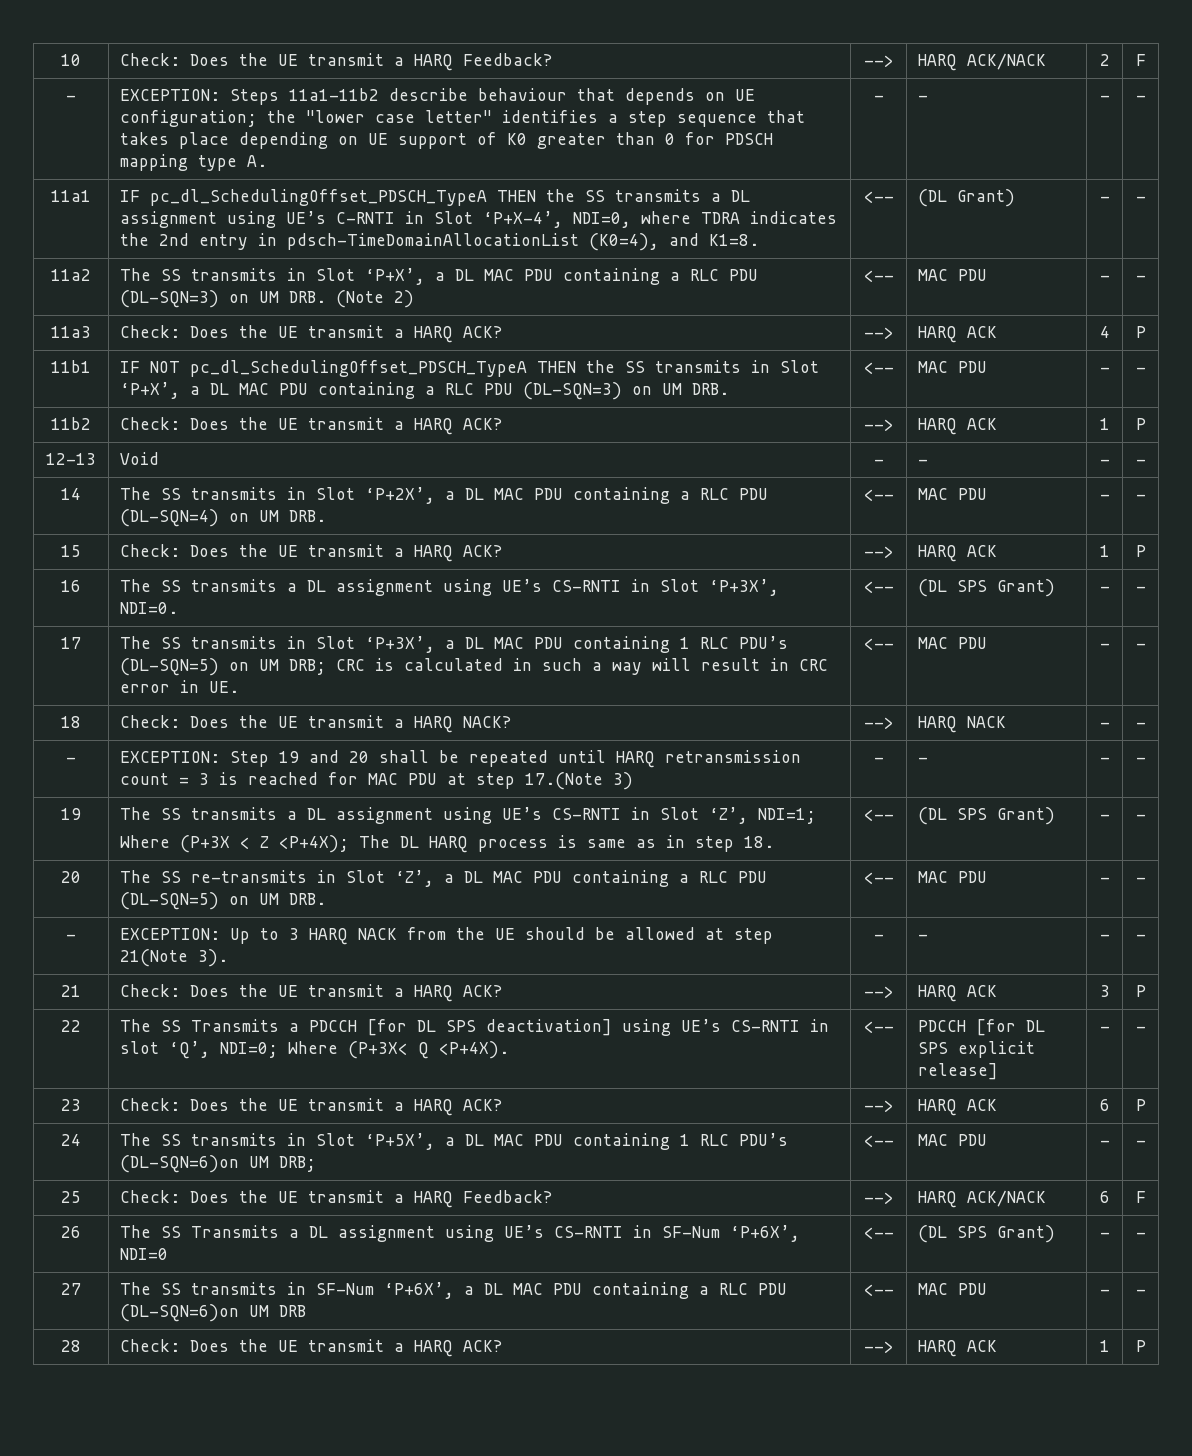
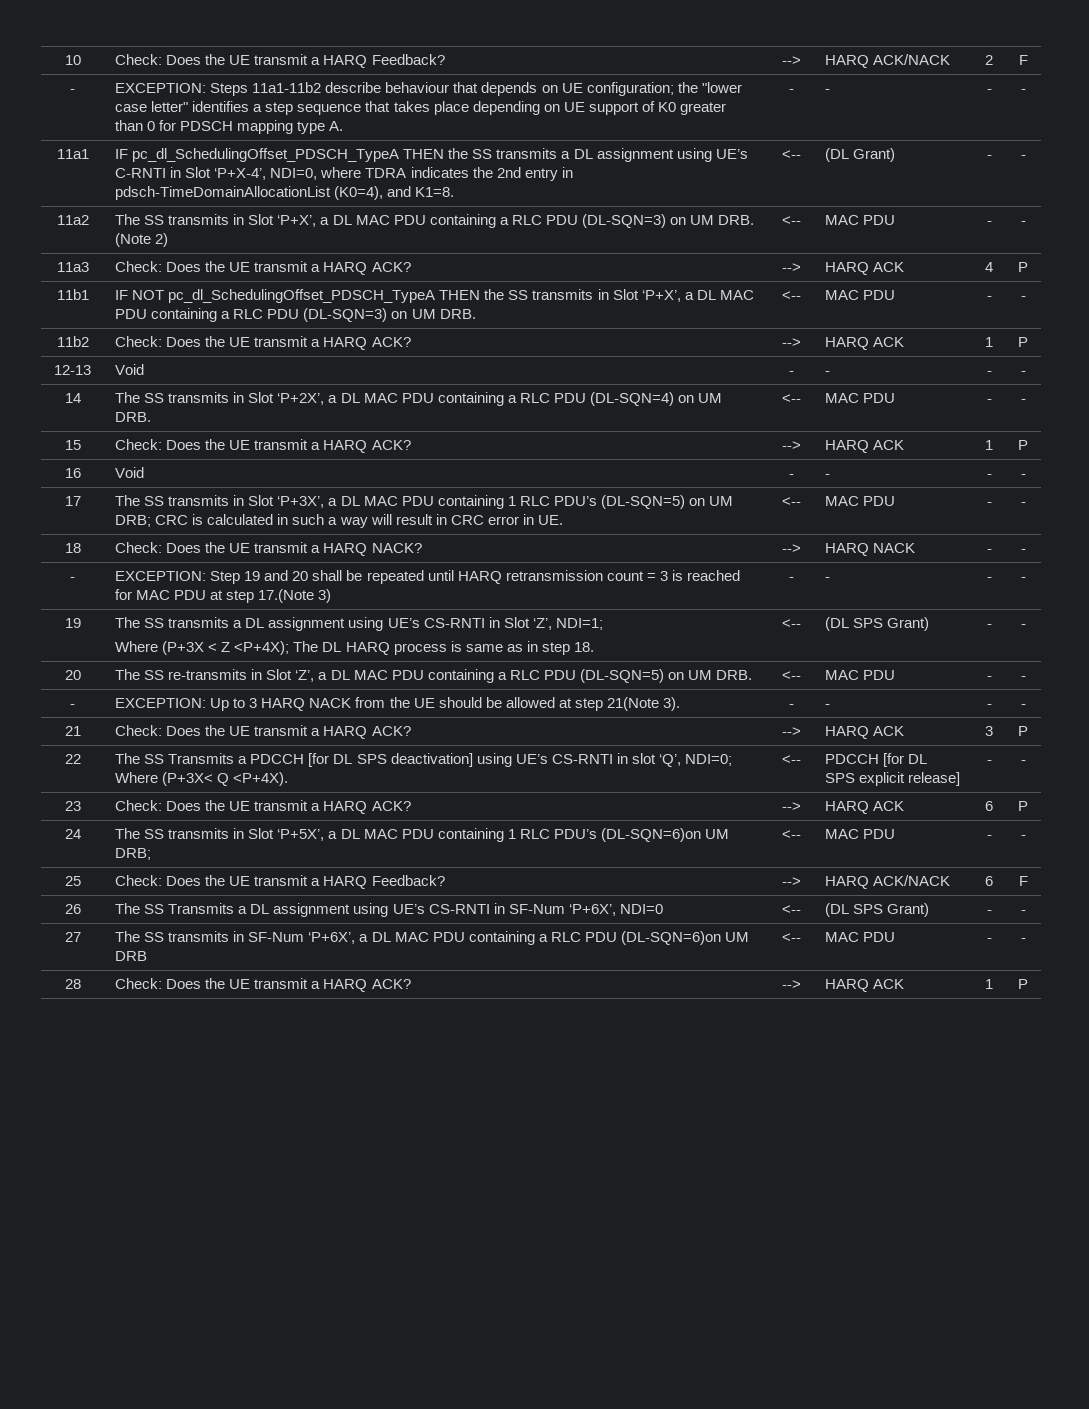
- 16 | The SS transmits a DL assignment using UE’s CS-RNTI in Slot ‘P+3X’, NDI=0. | <-- | (DL SPS Grant) | - | -
+ 16 | Void | - | - | - | -

